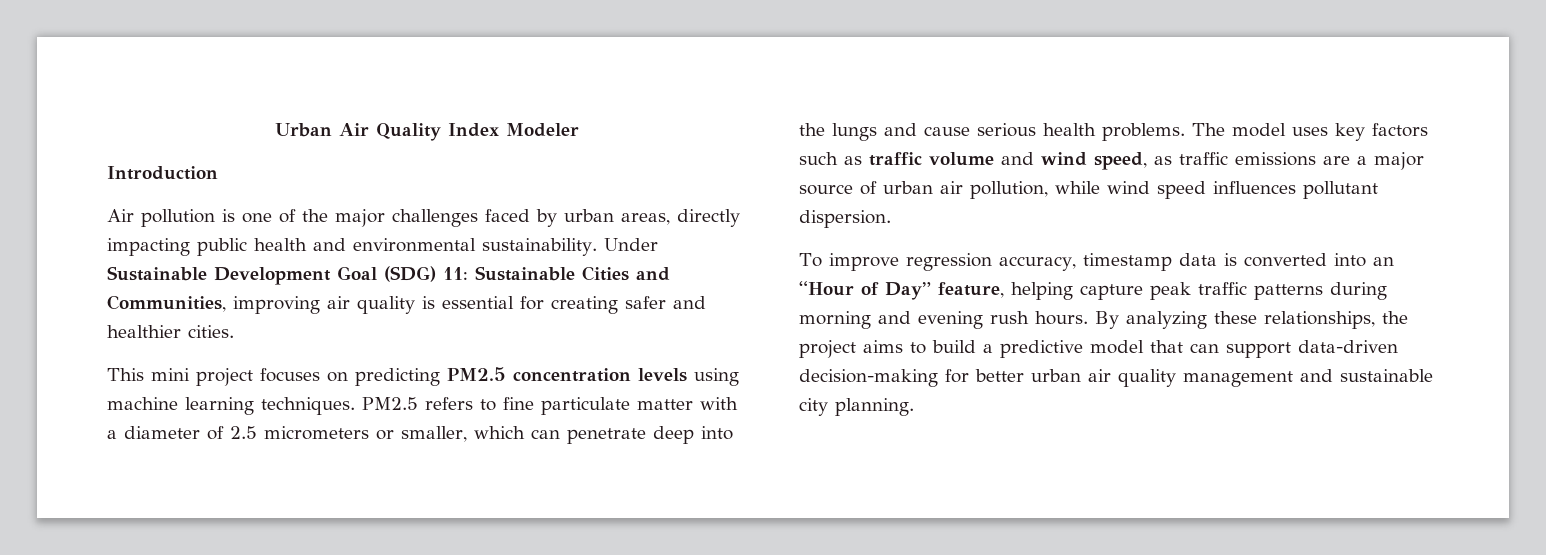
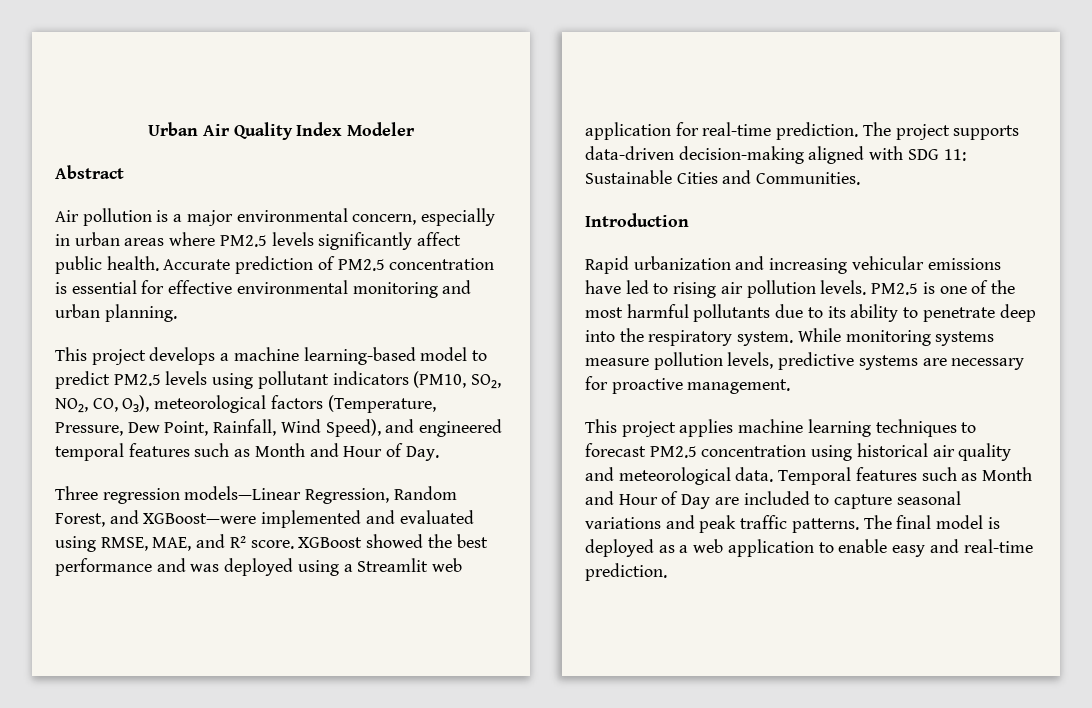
- Introduction
+ Abstract
- Air pollution is one of the major challenges faced by urban areas, directly impacting public health and environmental sustainability. Under Sustainable Development Goal (SDG) 11: Sustainable Cities and Communities, improving air quality is essential for creating safer and healthier cities.
- This mini project focuses on predicting PM2.5 concentration levels using machine learning techniques. PM2.5 refers to fine particulate matter with a diameter of 2.5 micrometers or smaller, which can penetrate deep into the lungs and cause serious health problems. The model uses key factors such as traffic volume and wind speed, as traffic emissions are a major source of urban air pollution, while wind speed influences pollutant dispersion.
- To improve regression accuracy, timestamp data is converted into an “Hour of Day” feature, helping capture peak traffic patterns during morning and evening rush hours. By analyzing these relationships, the project aims to build a predictive model that can support data-driven decision-making for better urban air quality management and sustainable city planning.
+ Air pollution is a major environmental concern, especially in urban areas where PM2.5 levels significantly affect public health. Accurate prediction of PM2.5 concentration is essential for effective environmental monitoring and urban planning.
+ This project develops a machine learning-based model to predict PM2.5 levels using pollutant indicators (PM10, SO₂, NO₂, CO, O₃), meteorological factors (Temperature, Pressure, Dew Point, Rainfall, Wind Speed), and engineered temporal features such as Month and Hour of Day.
+ Three regression models—Linear Regression, Random Forest, and XGBoost—were implemented and evaluated using RMSE, MAE, and R² score. XGBoost showed the best performance and was deployed using a Streamlit web application for real-time prediction. The project supports data-driven decision-making aligned with SDG 11: Sustainable Cities and Communities.
+ Introduction
+ Rapid urbanization and increasing vehicular emissions have led to rising air pollution levels. PM2.5 is one of the most harmful pollutants due to its ability to penetrate deep into the respiratory system. While monitoring systems measure pollution levels, predictive systems are necessary for proactive management.
+ This project applies machine learning techniques to forecast PM2.5 concentration using historical air quality and meteorological data. Temporal features such as Month and Hour of Day are included to capture seasonal variations and peak traffic patterns. The final model is deployed as a web application to enable easy and real-time prediction.

